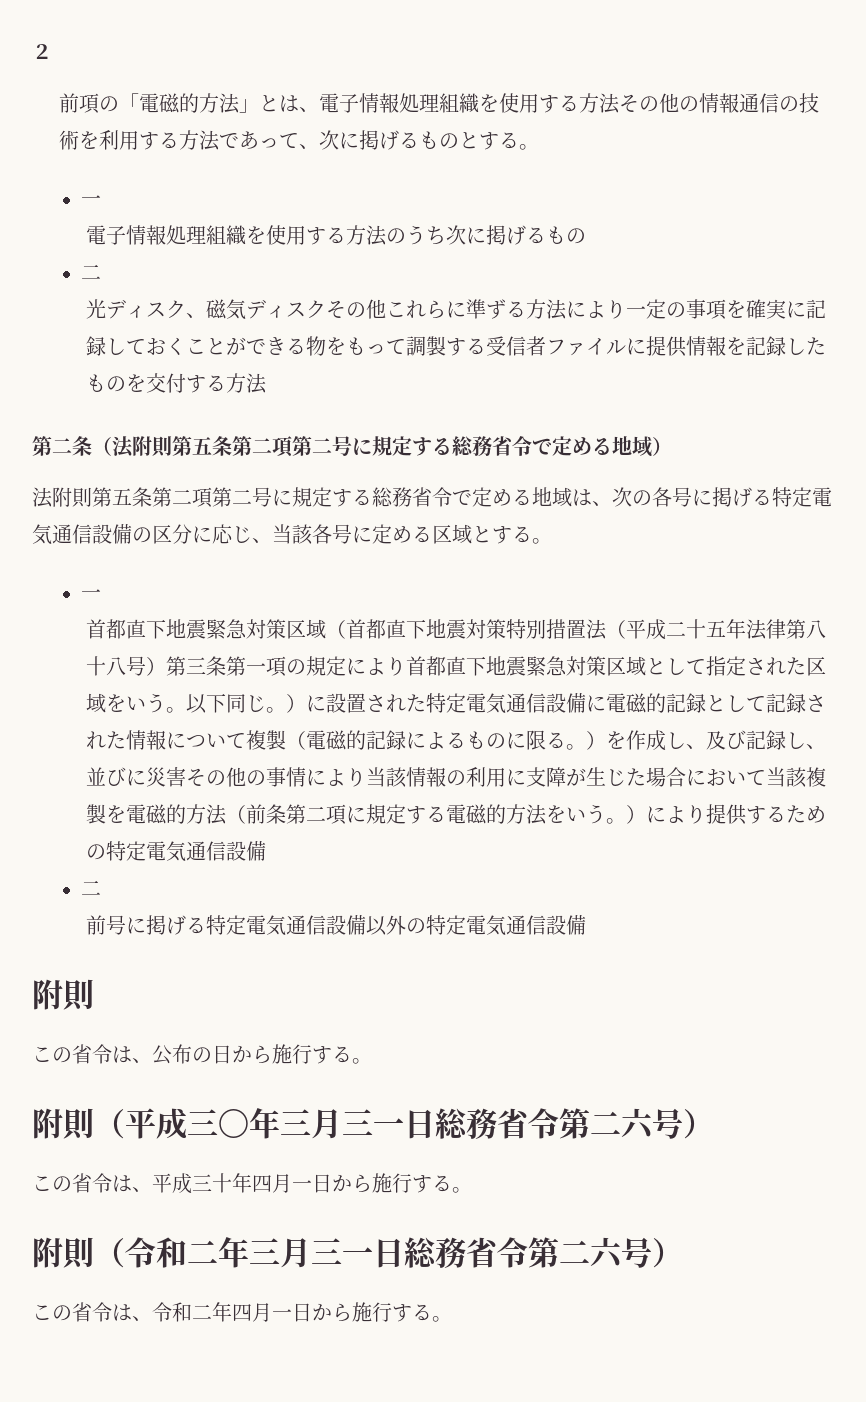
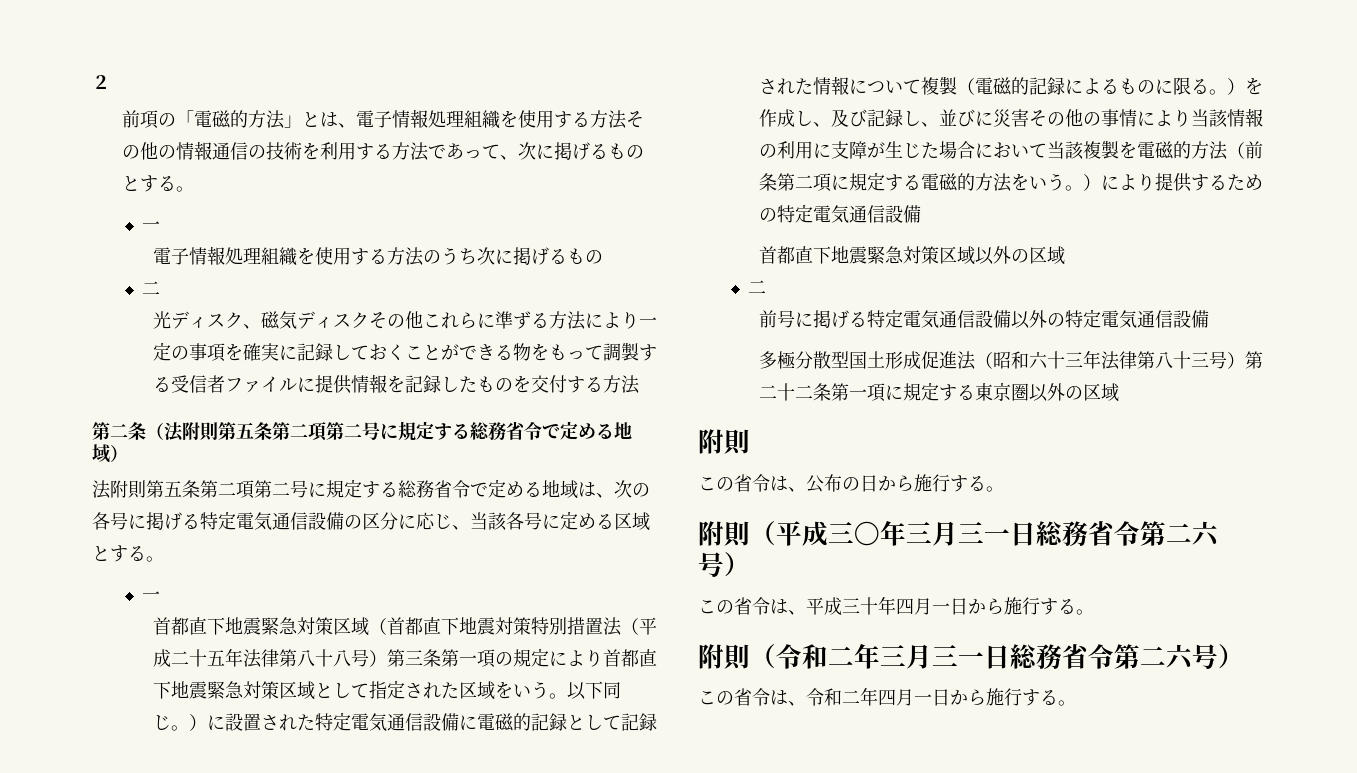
+ 首都直下地震緊急対策区域以外の区域
+ 多極分散型国土形成促進法（昭和六十三年法律第八十三号）第二十二条第一項に規定する東京圏以外の区域

